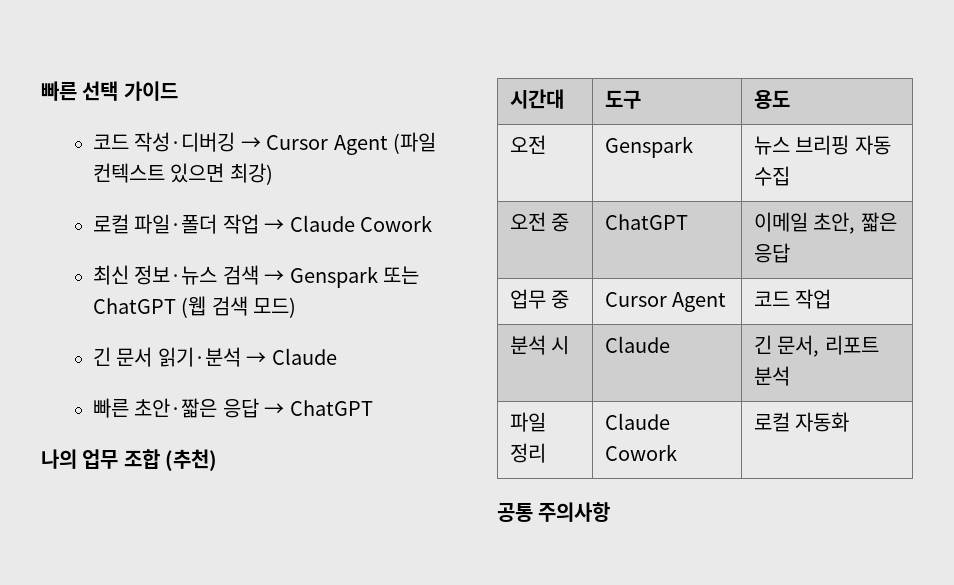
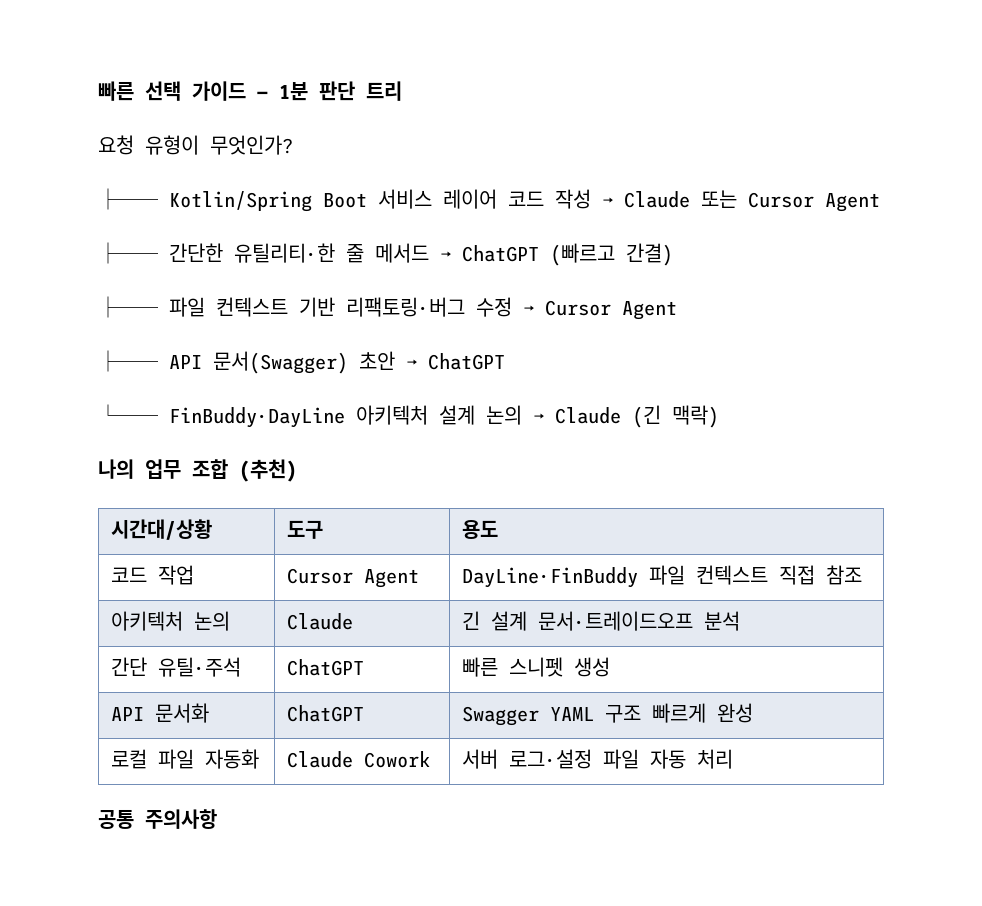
- 빠른 선택 가이드
- 코드 작성·디버깅 → Cursor Agent (파일 컨텍스트 있으면 최강)
- 로컬 파일·폴더 작업 → Claude Cowork
- 최신 정보·뉴스 검색 → Genspark 또는 ChatGPT (웹 검색 모드)
- 긴 문서 읽기·분석 → Claude
- 빠른 초안·짧은 응답 → ChatGPT
+ 빠른 선택 가이드 — 1분 판단 트리
+ 요청 유형이 무엇인가?
+ ├── Kotlin/Spring Boot 서비스 레이어 코드 작성 → Claude 또는 Cursor Agent
+ ├── 간단한 유틸리티·한 줄 메서드 → ChatGPT (빠르고 간결)
+ ├── 파일 컨텍스트 기반 리팩토링·버그 수정 → Cursor Agent
+ ├── API 문서(Swagger) 초안 → ChatGPT
+ └── FinBuddy·DayLine 아키텍처 설계 논의 → Claude (긴 맥락)
- 시간대 | 도구 | 용도
+ 시간대/상황 | 도구 | 용도
- 오전 | Genspark | 뉴스 브리핑 자동 수집
- 오전 중 | ChatGPT | 이메일 초안, 짧은 응답
- 업무 중 | Cursor Agent | 코드 작업
- 분석 시 | Claude | 긴 문서, 리포트 분석
+ 코드 작업 | Cursor Agent | DayLine·FinBuddy 파일 컨텍스트 직접 참조
+ 아키텍처 논의 | Claude | 긴 설계 문서·트레이드오프 분석
- 파일 정리 | Claude Cowork | 로컬 자동화
+ 간단 유틸·주석 | ChatGPT | 빠른 스니펫 생성
+ API 문서화 | ChatGPT | Swagger YAML 구조 빠르게 완성
+ 로컬 파일 자동화 | Claude Cowork | 서버 로그·설정 파일 자동 처리

